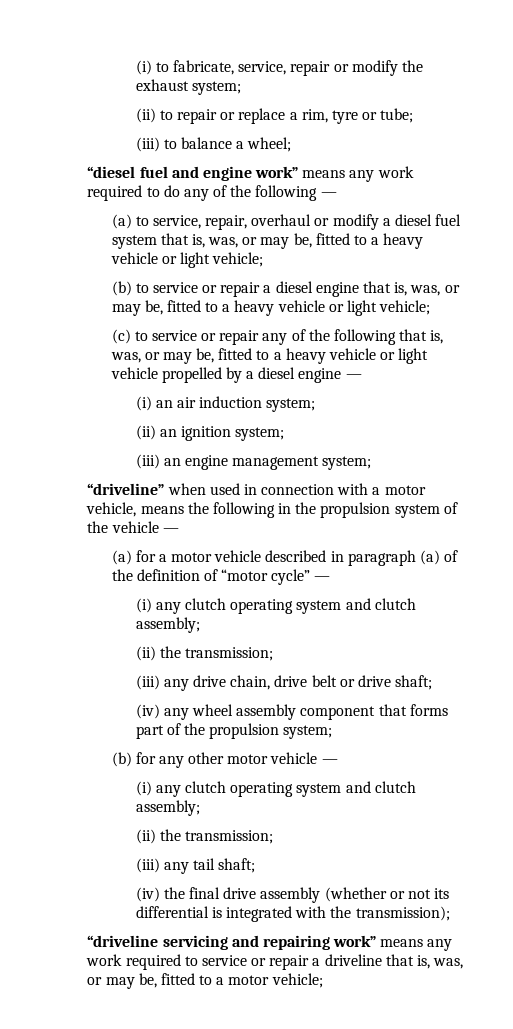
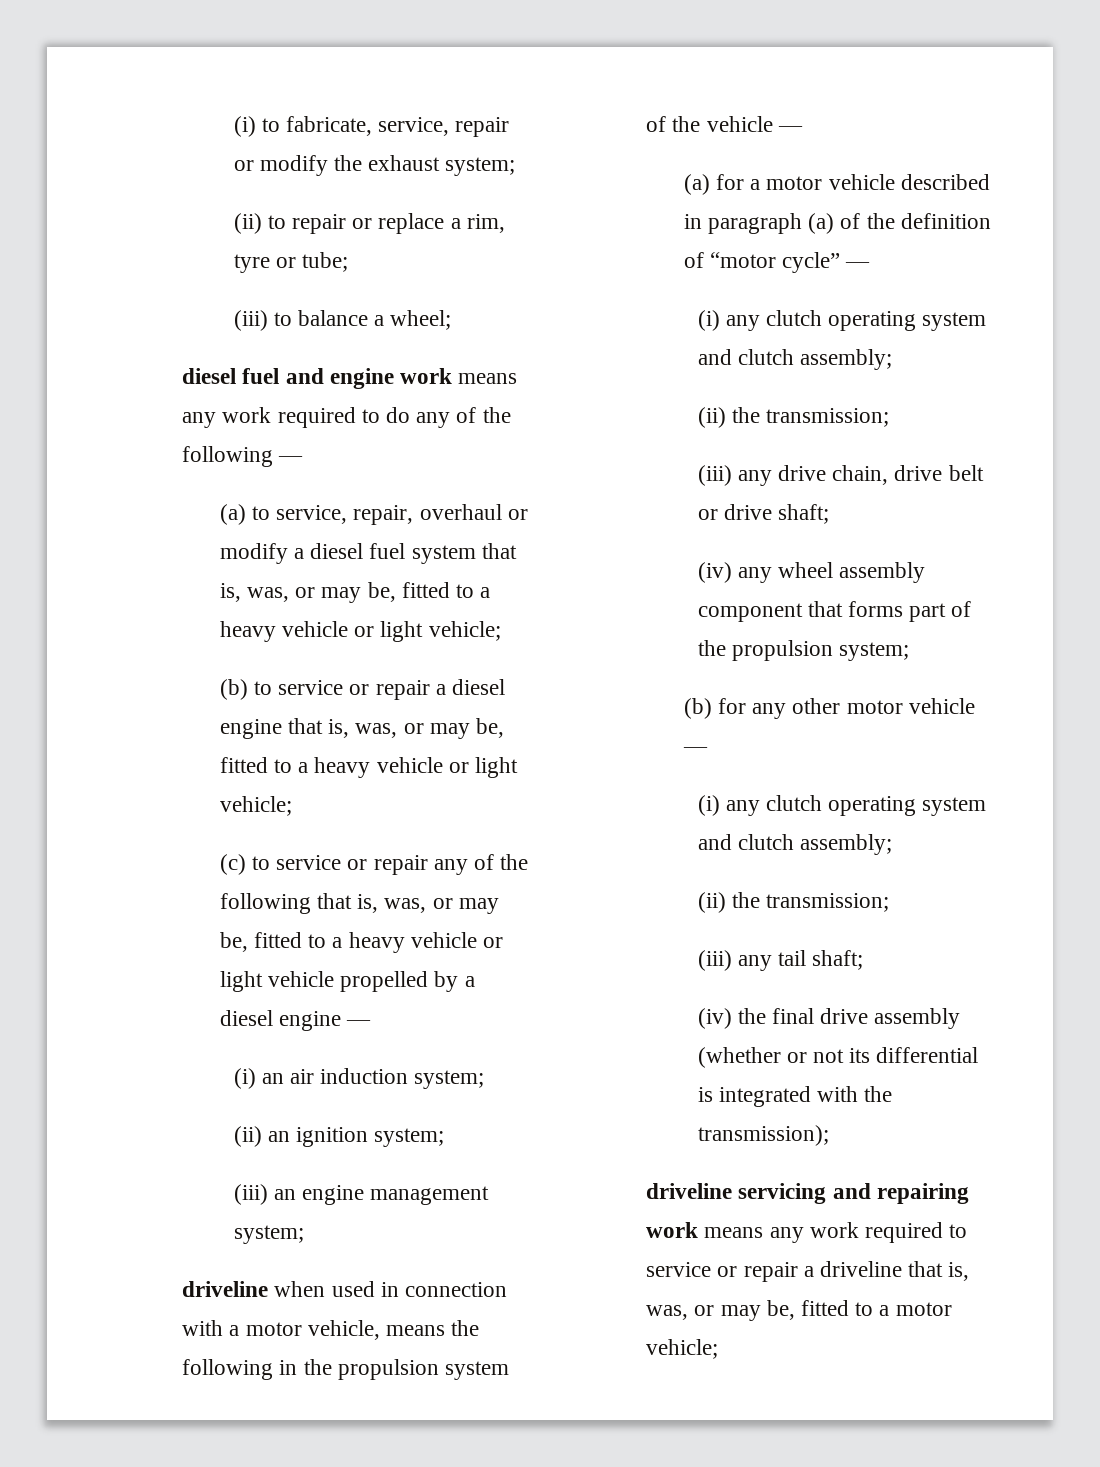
- “diesel fuel and engine work” means any work required to do any of the following —
+ diesel fuel and engine work means any work required to do any of the following —
- “driveline” when used in connection with a motor vehicle, means the following in the propulsion system of the vehicle —
+ driveline when used in connection with a motor vehicle, means the following in the propulsion system of the vehicle —
- “driveline servicing and repairing work” means any work required to service or repair a driveline that is, was, or may be, fitted to a motor vehicle;
+ driveline servicing and repairing work means any work required to service or repair a driveline that is, was, or may be, fitted to a motor vehicle;

